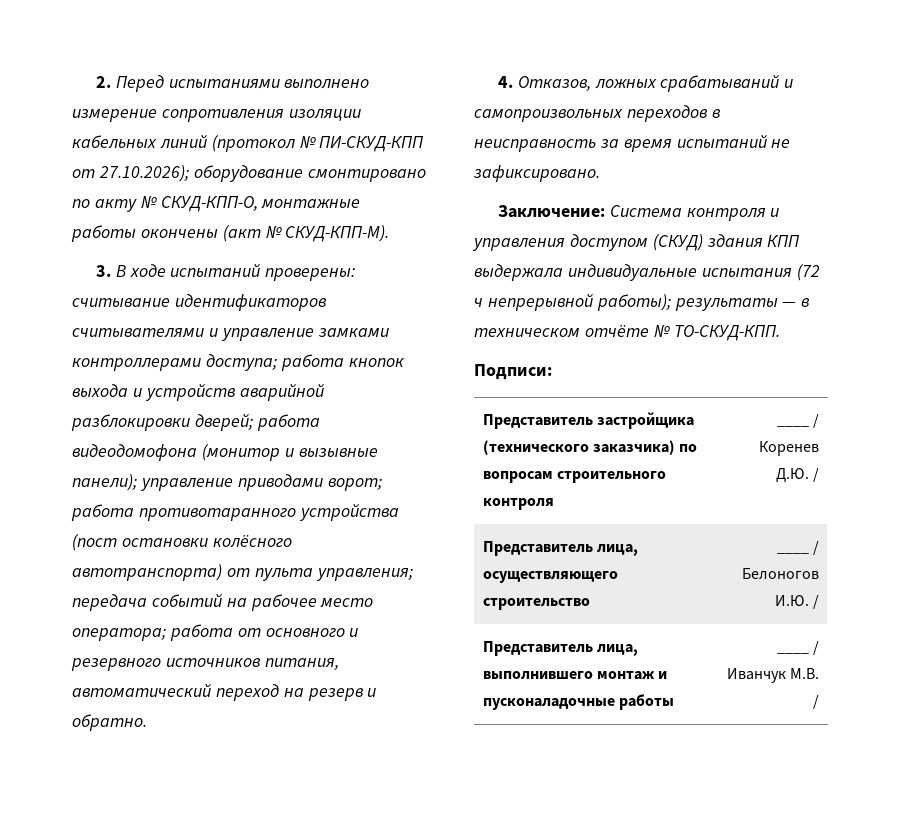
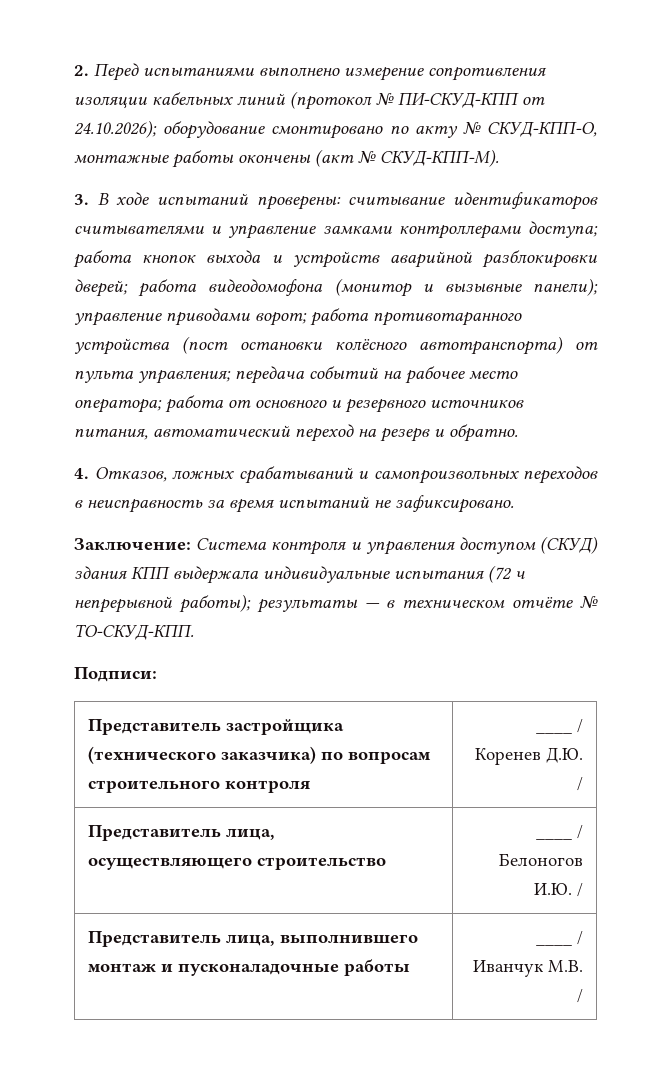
- 2. Перед испытаниями выполнено измерение сопротивления изоляции кабельных линий (протокол № ПИ-СКУД-КПП от 27.10.2026); оборудование смонтировано по акту № СКУД-КПП-О, монтажные работы окончены (акт № СКУД-КПП-М).
+ 2. Перед испытаниями выполнено измерение сопротивления изоляции кабельных линий (протокол № ПИ-СКУД-КПП от 24.10.2026); оборудование смонтировано по акту № СКУД-КПП-О, монтажные работы окончены (акт № СКУД-КПП-М).

